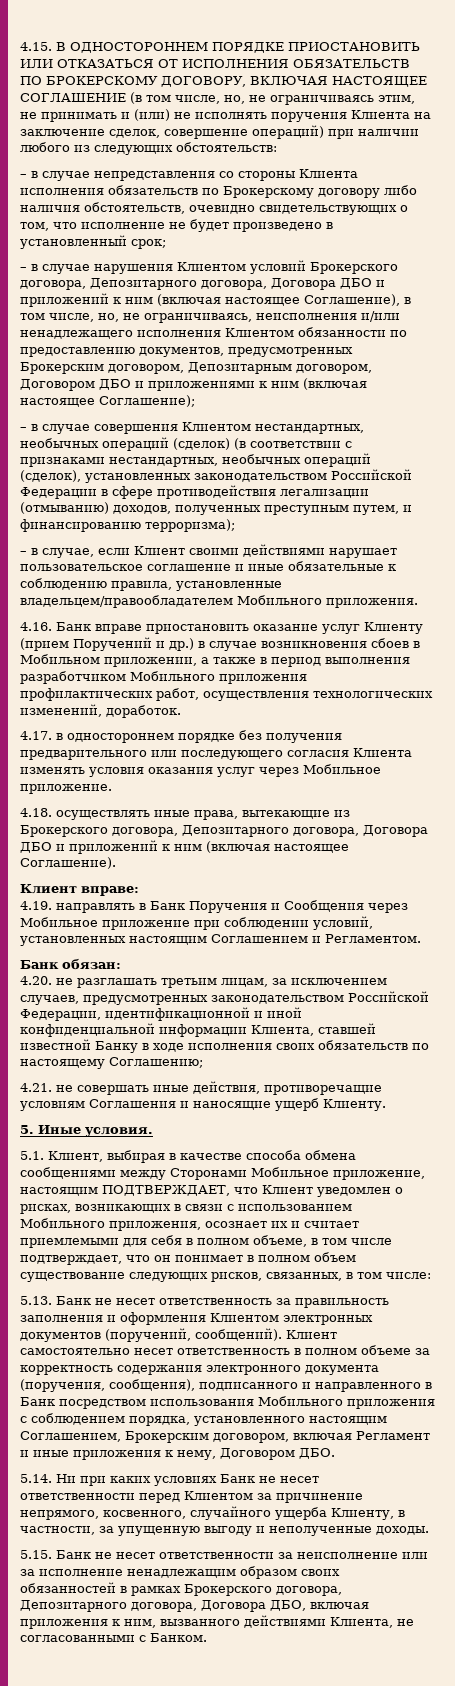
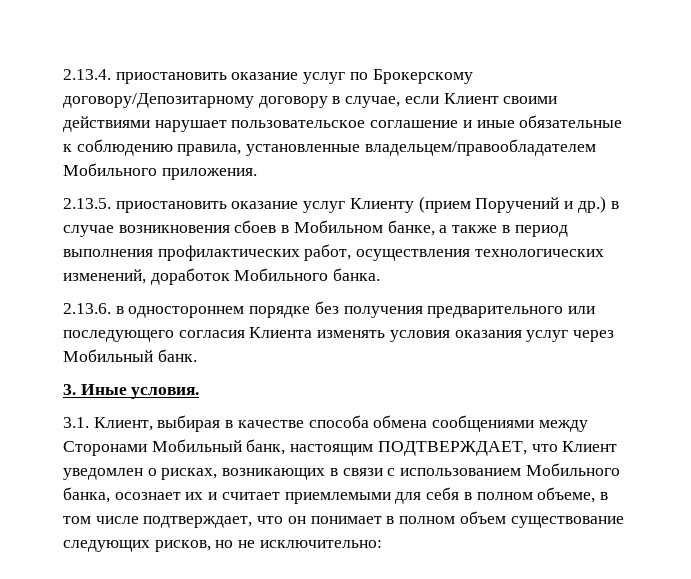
- 4.15. В ОДНОСТОРОННЕМ ПОРЯДКЕ ПРИОСТАНОВИТЬ ИЛИ ОТКАЗАТЬСЯ ОТ ИСПОЛНЕНИЯ ОБЯЗАТЕЛЬСТВ ПО БРОКЕРСКОМУ ДОГОВОРУ, ВКЛЮЧАЯ НАСТОЯЩЕЕ СОГЛАШЕНИЕ (в том числе, но, не ограничиваясь этим, не принимать и (или) не исполнять поручения Клиента на заключение сделок, совершение операций) при наличии любого из следующих обстоятельств:
- – в случае непредставления со стороны Клиента исполнения обязательств по Брокерскому договору либо наличия обстоятельств, очевидно свидетельствующих о том, что исполнение не будет произведено в установленный срок;
- – в случае нарушения Клиентом условий Брокерского договора, Депозитарного договора, Договора ДБО и приложений к ним (включая настоящее Соглашение), в том числе, но, не ограничиваясь, неисполнения и/или ненадлежащего исполнения Клиентом обязанности по предоставлению документов, предусмотренных Брокерским договором, Депозитарным договором, Договором ДБО и приложениями к ним (включая настоящее Соглашение);
- – в случае совершения Клиентом нестандартных, необычных операций (сделок) (в соответствии с признаками нестандартных, необычных операций (сделок), установленных законодательством Российской Федерации в сфере противодействия легализации (отмыванию) доходов, полученных преступным путем, и финансированию терроризма);
- – в случае, если Клиент своими действиями нарушает пользовательское соглашение и иные обязательные к соблюдению правила, установленные владельцем/правообладателем Мобильного приложения.
+ 2.13.4. приостановить оказание услуг по Брокерскому договору/Депозитарному договору в случае, если Клиент своими действиями нарушает пользовательское соглашение и иные обязательные к соблюдению правила, установленные владельцем/правообладателем Мобильного приложения.
- 4.16. Банк вправе приостановить оказание услуг Клиенту (прием Поручений и др.) в случае возникновения сбоев в Мобильном приложении, а также в период выполнения разработчиком Мобильного приложения профилактических работ, осуществления технологических изменений, доработок.
- 4.17. в одностороннем порядке без получения предварительного или последующего согласия Клиента изменять условия оказания услуг через Мобильное приложение.
- 4.18. осуществлять иные права, вытекающие из Брокерского договора, Депозитарного договора, Договора ДБО и приложений к ним (включая настоящее Соглашение).
- Клиент вправе:
- 4.19. направлять в Банк Поручения и Сообщения через Мобильное приложение при соблюдении условий, установленных настоящим Соглашением и Регламентом.
- Банк обязан:
- 4.20. не разглашать третьим лицам, за исключением случаев, предусмотренных законодательством Российской Федерации, идентификационной и иной конфиденциальной информации Клиента, ставшей известной Банку в ходе исполнения своих обязательств по настоящему Соглашению;
- 4.21. не совершать иные действия, противоречащие условиям Соглашения и наносящие ущерб Клиенту.
- 5. Иные условия.
+ 2.13.5. приостановить оказание услуг Клиенту (прием Поручений и др.) в случае возникновения сбоев в Мобильном банке, а также в период выполнения профилактических работ, осуществления технологических изменений, доработок Мобильного банка.
+ 2.13.6. в одностороннем порядке без получения предварительного или последующего согласия Клиента изменять условия оказания услуг через Мобильный банк.
+ 3. Иные условия.
- 5.1. Клиент, выбирая в качестве способа обмена сообщениями между Сторонами Мобильное приложение, настоящим ПОДТВЕРЖДАЕТ, что Клиент уведомлен о рисках, возникающих в связи с использованием Мобильного приложения, осознает их и считает приемлемыми для себя в полном объеме, в том числе подтверждает, что он понимает в полном объем существование следующих рисков, связанных, в том числе:
- 5.13. Банк не несет ответственность за правильность заполнения и оформления Клиентом электронных документов (поручений, сообщений). Клиент самостоятельно несет ответственность в полном объеме за корректность содержания электронного документа (поручения, сообщения), подписанного и направленного в Банк посредством использования Мобильного приложения с соблюдением порядка, установленного настоящим Соглашением, Брокерским договором, включая Регламент и иные приложения к нему, Договором ДБО.
- 5.14. Ни при каких условиях Банк не несет ответственности перед Клиентом за причинение непрямого, косвенного, случайного ущерба Клиенту, в частности, за упущенную выгоду и неполученные доходы.
- 5.15. Банк не несет ответственности за неисполнение или за исполнение ненадлежащим образом своих обязанностей в рамках Брокерского договора, Депозитарного договора, Договора ДБО, включая приложения к ним, вызванного действиями Клиента, не согласованными с Банком.
+ 3.1. Клиент, выбирая в качестве способа обмена сообщениями между Сторонами Мобильный банк, настоящим ПОДТВЕРЖДАЕТ, что Клиент уведомлен о рисках, возникающих в связи с использованием Мобильного банка, осознает их и считает приемлемыми для себя в полном объеме, в том числе подтверждает, что он понимает в полном объем существование следующих рисков, но не исключительно:

